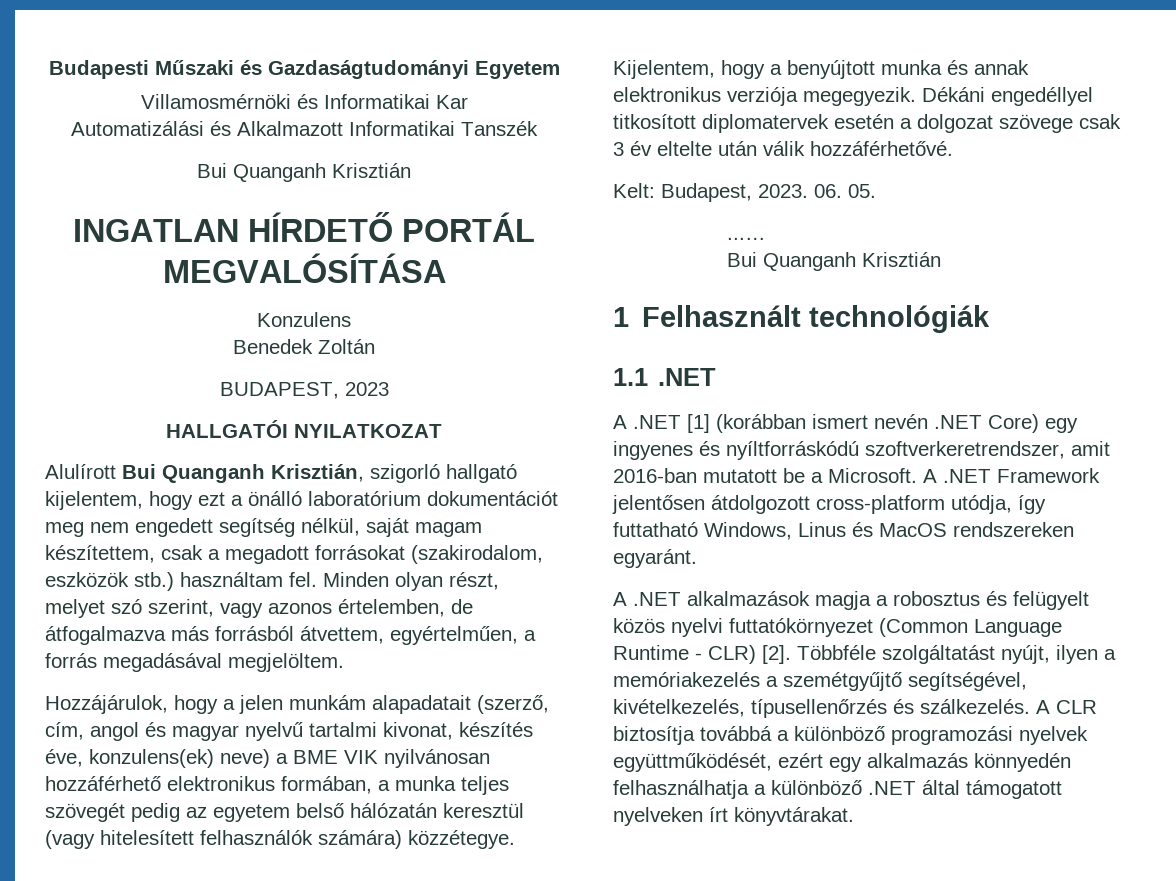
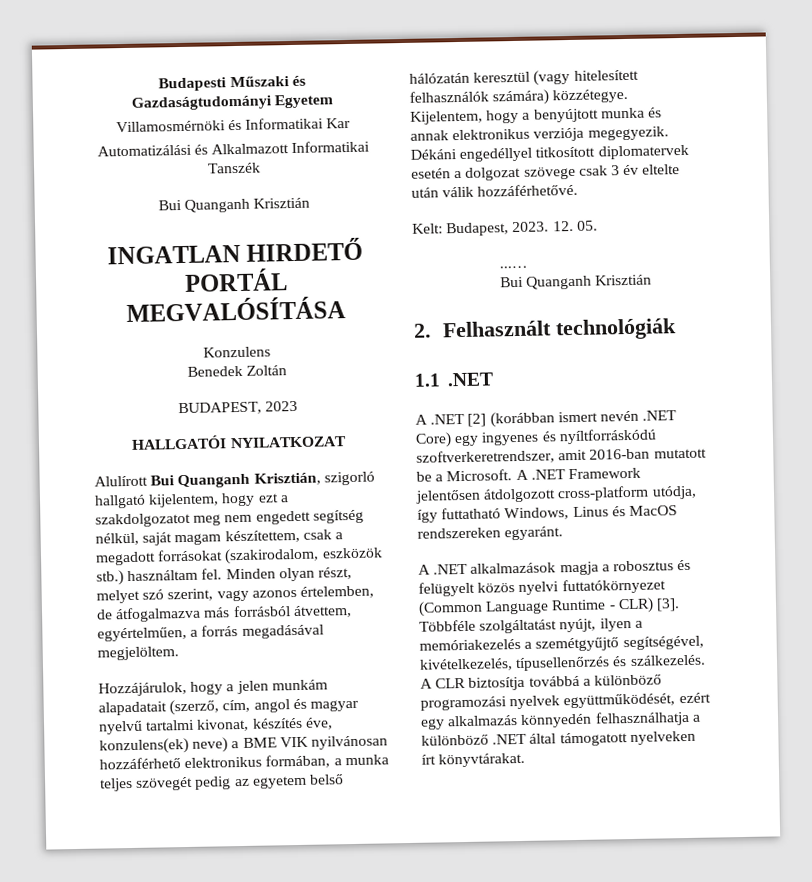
- INGATLAN HÍRDETŐ PORTÁL MEGVALÓSÍTÁSA
+ INGATLAN HIRDETŐ PORTÁL MEGVALÓSÍTÁSA
- Alulírott Bui Quanganh Krisztián, szigorló hallgató kijelentem, hogy ezt a önálló laboratórium dokumentációt meg nem engedett segítség nélkül, saját magam készítettem, csak a megadott forrásokat (szakirodalom, eszközök stb.) használtam fel.
+ Alulírott Bui Quanganh Krisztián, szigorló hallgató kijelentem, hogy ezt a szakdolgozatot meg nem engedett segítség nélkül, saját magam készítettem, csak a megadott forrásokat (szakirodalom, eszközök stb.) használtam fel.
- 06. 05.
+ 12. 05.
- 1 Felhasznált technológiák
+ 2. Felhasznált technológiák
- A .NET [1] (korábban ismert nevén .NET Core) egy ingyenes és nyíltforráskódú szoftverkeretrendszer, amit 2016-ban mutatott be a Microsoft.
+ A .NET [2] (korábban ismert nevén .NET Core) egy ingyenes és nyíltforráskódú szoftverkeretrendszer, amit 2016-ban mutatott be a Microsoft.
- A .NET alkalmazások magja a robosztus és felügyelt közös nyelvi futtatókörnyezet (Common Language Runtime - CLR) [2].
+ A .NET alkalmazások magja a robosztus és felügyelt közös nyelvi futtatókörnyezet (Common Language Runtime - CLR) [3].

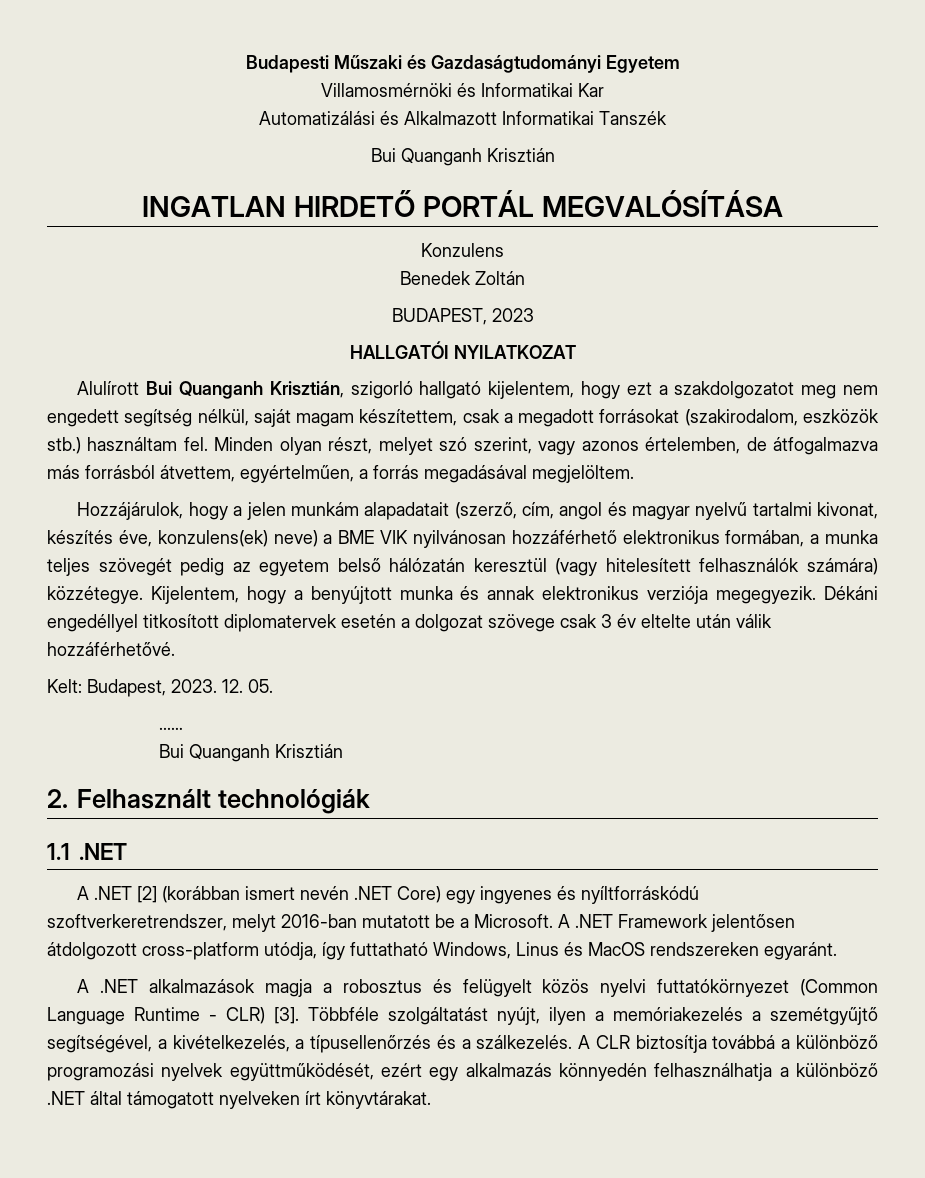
- A .NET [2] (korábban ismert nevén .NET Core) egy ingyenes és nyíltforráskódú szoftverkeretrendszer, amit 2016-ban mutatott be a Microsoft.
+ A .NET [2] (korábban ismert nevén .NET Core) egy ingyenes és nyíltforráskódú szoftverkeretrendszer, melyt 2016-ban mutatott be a Microsoft.
- Többféle szolgáltatást nyújt, ilyen a memóriakezelés a szemétgyűjtő segítségével, kivételkezelés, típusellenőrzés és szálkezelés.
+ Többféle szolgáltatást nyújt, ilyen a memóriakezelés a szemétgyűjtő segítségével, a kivételkezelés, a típusellenőrzés és a szálkezelés.

